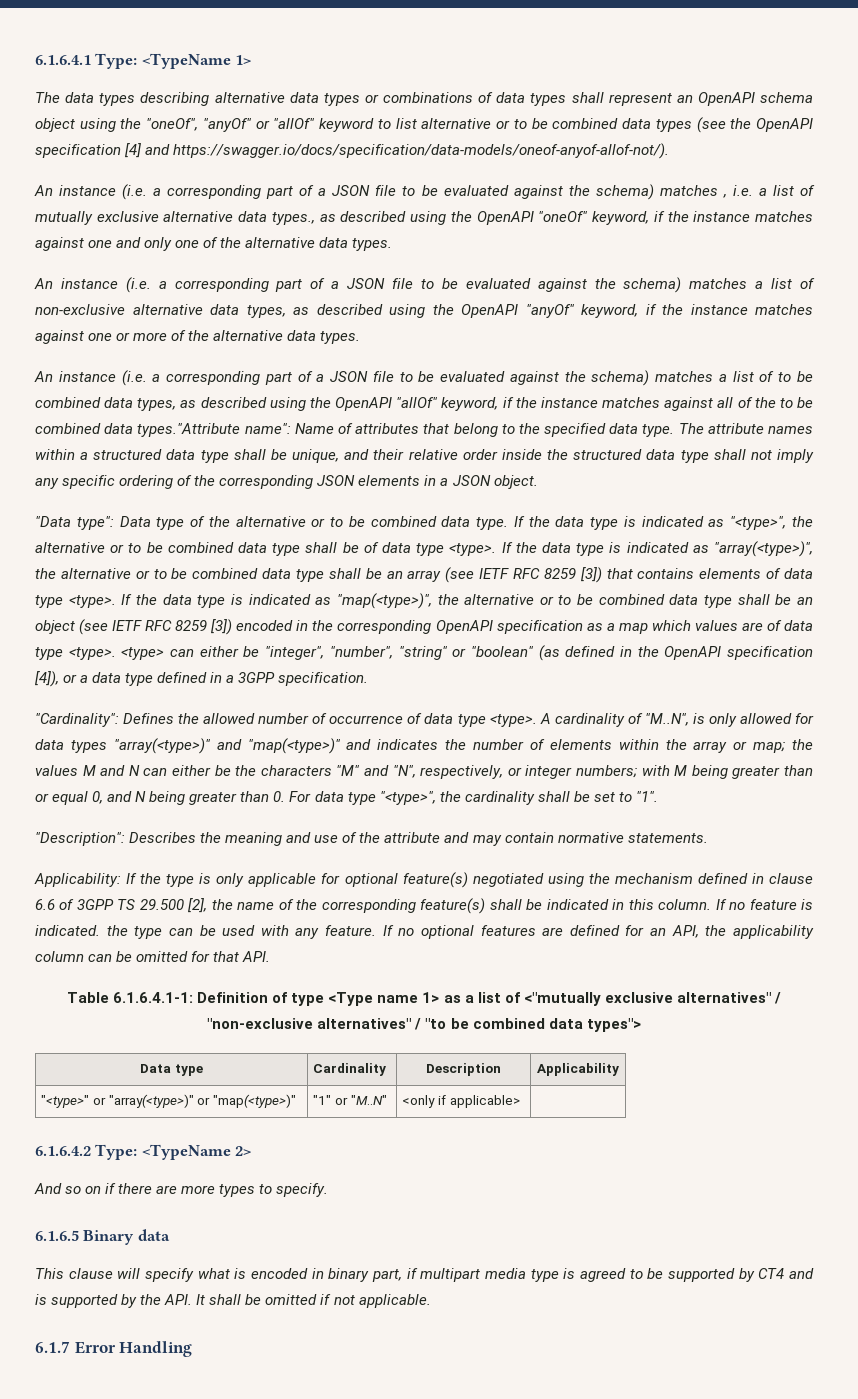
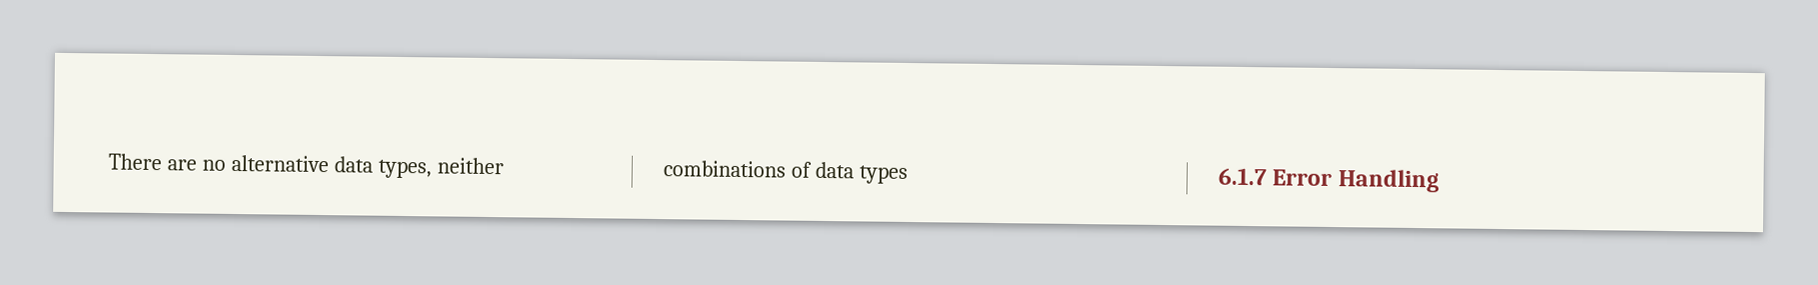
- 6.1.6.4.1 Type: <TypeName 1>
- The data types describing alternative data types or combinations of data types shall represent an OpenAPI schema object using the "oneOf", "anyOf" or "allOf" keyword to list alternative or to be combined data types (see the OpenAPI specification [4] and https://swagger.io/docs/specification/data-models/oneof-anyof-allof-not/).
- An instance (i.e. a corresponding part of a JSON file to be evaluated against the schema) matches , i.e. a list of mutually exclusive alternative data types., as described using the OpenAPI "oneOf" keyword, if the instance matches against one and only one of the alternative data types.
- An instance (i.e. a corresponding part of a JSON file to be evaluated against the schema) matches a list of non-exclusive alternative data types, as described using the OpenAPI "anyOf" keyword, if the instance matches against one or more of the alternative data types.
- An instance (i.e. a corresponding part of a JSON file to be evaluated against the schema) matches a list of to be combined data types, as described using the OpenAPI "allOf" keyword, if the instance matches against all of the to be combined data types."Attribute name": Name of attributes that belong to the specified data type. The attribute names within a structured data type shall be unique, and their relative order inside the structured data type shall not imply any specific ordering of the corresponding JSON elements in a JSON object.
- "Data type": Data type of the alternative or to be combined data type. If the data type is indicated as "<type>", the alternative or to be combined data type shall be of data type <type>. If the data type is indicated as "array(<type>)", the alternative or to be combined data type shall be an array (see IETF RFC 8259 [3]) that contains elements of data type <type>. If the data type is indicated as "map(<type>)", the alternative or to be combined data type shall be an object (see IETF RFC 8259 [3]) encoded in the corresponding OpenAPI specification as a map which values are of data type <type>. <type> can either be "integer", "number", "string" or "boolean" (as defined in the OpenAPI specification [4]), or a data type defined in a 3GPP specification.
- "Cardinality": Defines the allowed number of occurrence of data type <type>. A cardinality of "M..N", is only allowed for data types "array(<type>)" and "map(<type>)" and indicates the number of elements within the array or map; the values M and N can either be the characters "M" and "N", respectively, or integer numbers; with M being greater than or equal 0, and N being greater than 0. For data type "<type>", the cardinality shall be set to "1".
- "Description": Describes the meaning and use of the attribute and may contain normative statements.
- Applicability: If the type is only applicable for optional feature(s) negotiated using the mechanism defined in clause 6.6 of 3GPP TS 29.500 [2], the name of the corresponding feature(s) shall be indicated in this column. If no feature is indicated. the type can be used with any feature. If no optional features are defined for an API, the applicability column can be omitted for that API.
- Table 6.1.6.4.1-1: Definition of type <Type name 1> as a list of <"mutually exclusive alternatives" / "non-exclusive alternatives" / "to be combined data types">
- Data type | Cardinality | Description | Applicability
- "<type>" or "array(<type>)" or "map(<type>)" | "1" or "M..N" | <only if applicable> |
- 6.1.6.4.2 Type: <TypeName 2>
- And so on if there are more types to specify.
- 6.1.6.5 Binary data
- This clause will specify what is encoded in binary part, if multipart media type is agreed to be supported by CT4 and is supported by the API. It shall be omitted if not applicable.
+ There are no alternative data types, neither combinations of data types

